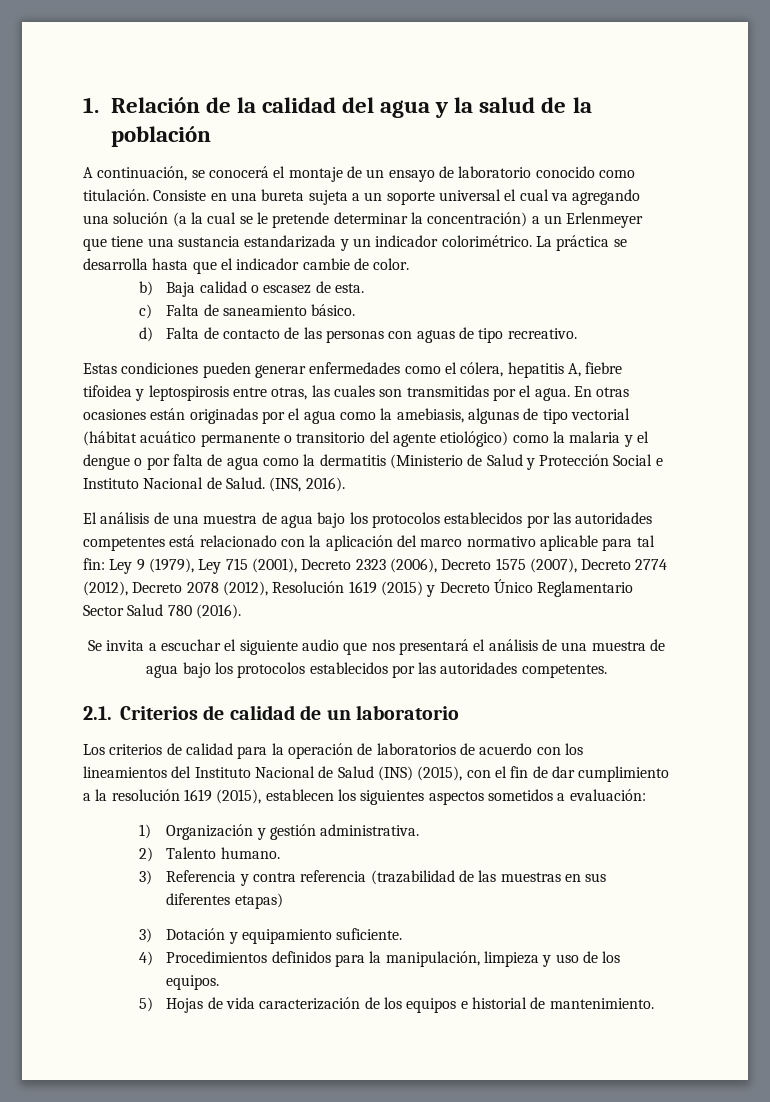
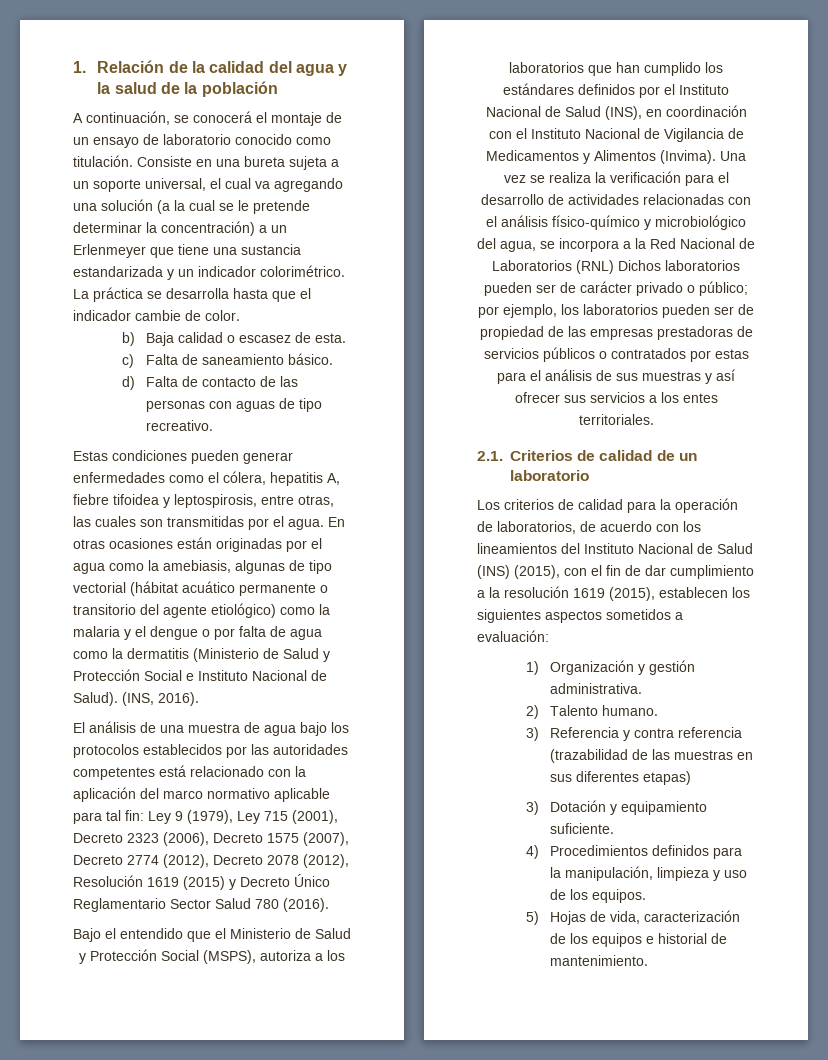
- Consiste en una bureta sujeta a un soporte universal el cual va agregando una solución (a la cual se le pretende determinar la concentración) a un Erlenmeyer que tiene una sustancia estandarizada y un indicador colorimétrico.
+ Consiste en una bureta sujeta a un soporte universal, el cual va agregando una solución (a la cual se le pretende determinar la concentración) a un Erlenmeyer que tiene una sustancia estandarizada y un indicador colorimétrico.
- Estas condiciones pueden generar enfermedades como el cólera, hepatitis A, fiebre tifoidea y leptospirosis entre otras, las cuales son transmitidas por el agua.
+ Estas condiciones pueden generar enfermedades como el cólera, hepatitis A, fiebre tifoidea y leptospirosis, entre otras, las cuales son transmitidas por el agua.
- En otras ocasiones están originadas por el agua como la amebiasis, algunas de tipo vectorial (hábitat acuático permanente o transitorio del agente etiológico) como la malaria y el dengue o por falta de agua como la dermatitis (Ministerio de Salud y Protección Social e Instituto Nacional de Salud.
+ En otras ocasiones están originadas por el agua como la amebiasis, algunas de tipo vectorial (hábitat acuático permanente o transitorio del agente etiológico) como la malaria y el dengue o por falta de agua como la dermatitis (Ministerio de Salud y Protección Social e Instituto Nacional de Salud).
- Se invita a escuchar el siguiente audio que nos presentará el análisis de una muestra de agua bajo los protocolos establecidos por las autoridades competentes.
+ Bajo el entendido que el Ministerio de Salud y Protección Social (MSPS), autoriza a los laboratorios que han cumplido los estándares definidos por el Instituto Nacional de Salud (INS), en coordinación con el Instituto Nacional de Vigilancia de Medicamentos y Alimentos (Invima). Una vez se realiza la verificación para el desarrollo de actividades relacionadas con el análisis físico-químico y microbiológico del agua, se incorpora a la Red Nacional de Laboratorios (RNL) Dichos laboratorios pueden ser de carácter privado o público; por ejemplo, los laboratorios pueden ser de propiedad de las empresas prestadoras de servicios públicos o contratados por estas para el análisis de sus muestras y así ofrecer sus servicios a los entes territoriales.
- Los criterios de calidad para la operación de laboratorios de acuerdo con los lineamientos del Instituto Nacional de Salud (INS) (2015), con el fin de dar cumplimiento a la resolución 1619 (2015), establecen los siguientes aspectos sometidos a evaluación:
+ Los criterios de calidad para la operación de laboratorios, de acuerdo con los lineamientos del Instituto Nacional de Salud (INS) (2015), con el fin de dar cumplimiento a la resolución 1619 (2015), establecen los siguientes aspectos sometidos a evaluación:
- 5) Hojas de vida caracterización de los equipos e historial de mantenimiento.
+ 5) Hojas de vida, caracterización de los equipos e historial de mantenimiento.

